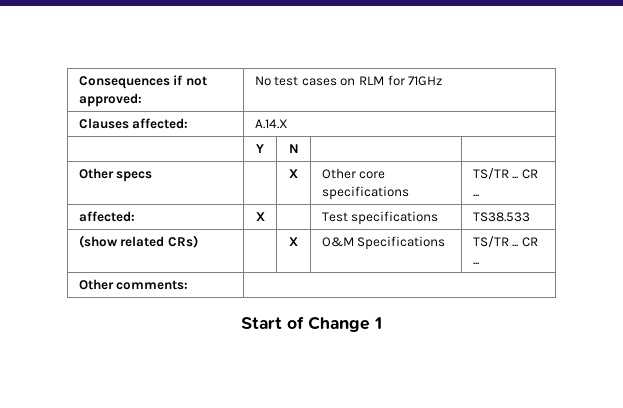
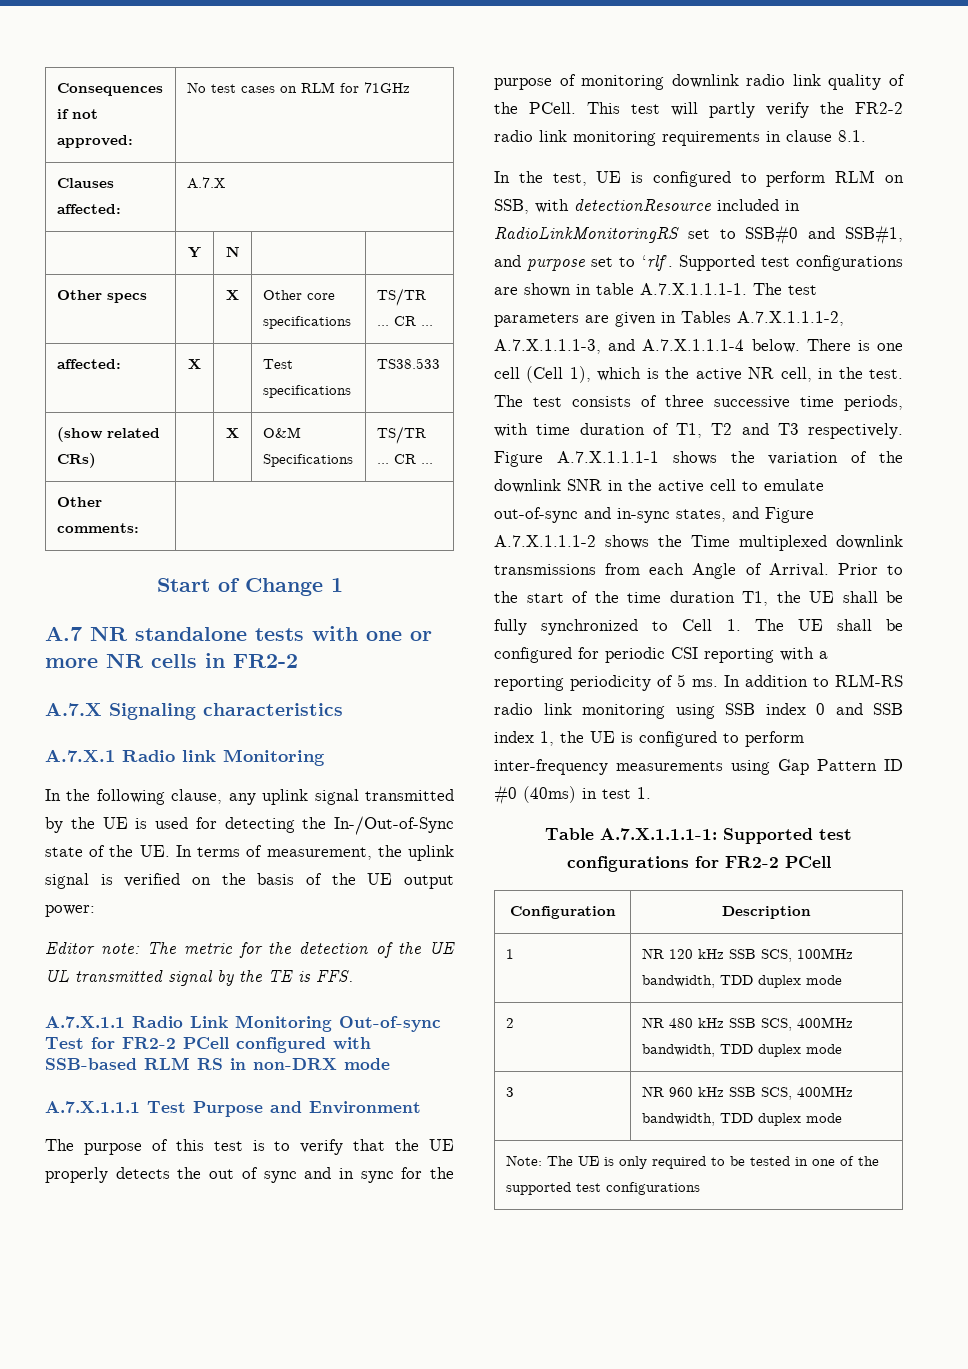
- Clauses affected: | A.14.X
+ Clauses affected: | A.7.X
+ A.7 NR standalone tests with one or more NR cells in FR2-2
+ A.7.X Signaling characteristics
+ A.7.X.1 Radio link Monitoring
+ In the following clause, any uplink signal transmitted by the UE is used for detecting the In-/Out-of-Sync state of the UE. In terms of measurement, the uplink signal is verified on the basis of the UE output power:
+ Editor note: The metric for the detection of the UE UL transmitted signal by the TE is FFS.
+ A.7.X.1.1 Radio Link Monitoring Out-of-sync Test for FR2-2 PCell configured with SSB-based RLM RS in non-DRX mode
+ A.7.X.1.1.1 Test Purpose and Environment
+ The purpose of this test is to verify that the UE properly detects the out of sync and in sync for the purpose of monitoring downlink radio link quality of the PCell. This test will partly verify the FR2-2 radio link monitoring requirements in clause 8.1.
+ In the test, UE is configured to perform RLM on SSB, with detectionResource included in RadioLinkMonitoringRS set to SSB#0 and SSB#1, and purpose set to ‘rlf’. Supported test configurations are shown in table A.7.X.1.1.1-1. The test parameters are given in Tables A.7.X.1.1.1-2, A.7.X.1.1.1-3, and A.7.X.1.1.1-4 below. There is one cell (Cell 1), which is the active NR cell, in the test. The test consists of three successive time periods, with time duration of T1, T2 and T3 respectively. Figure A.7.X.1.1.1-1 shows the variation of the downlink SNR in the active cell to emulate out-of-sync and in-sync states, and Figure A.7.X.1.1.1-2 shows the Time multiplexed downlink transmissions from each Angle of Arrival. Prior to the start of the time duration T1, the UE shall be fully synchronized to Cell 1. The UE shall be configured for periodic CSI reporting with a reporting periodicity of 5 ms. In addition to RLM-RS radio link monitoring using SSB index 0 and SSB index 1, the UE is configured to perform inter-frequency measurements using Gap Pattern ID #0 (40ms) in test 1.
+ Table A.7.X.1.1.1-1: Supported test configurations for FR2-2 PCell
+ Configuration | Description
+ 1 | NR 120 kHz SSB SCS, 100MHz bandwidth, TDD duplex mode
+ 2 | NR 480 kHz SSB SCS, 400MHz bandwidth, TDD duplex mode
+ 3 | NR 960 kHz SSB SCS, 400MHz bandwidth, TDD duplex mode
+ Note: The UE is only required to be tested in one of the supported test configurations

